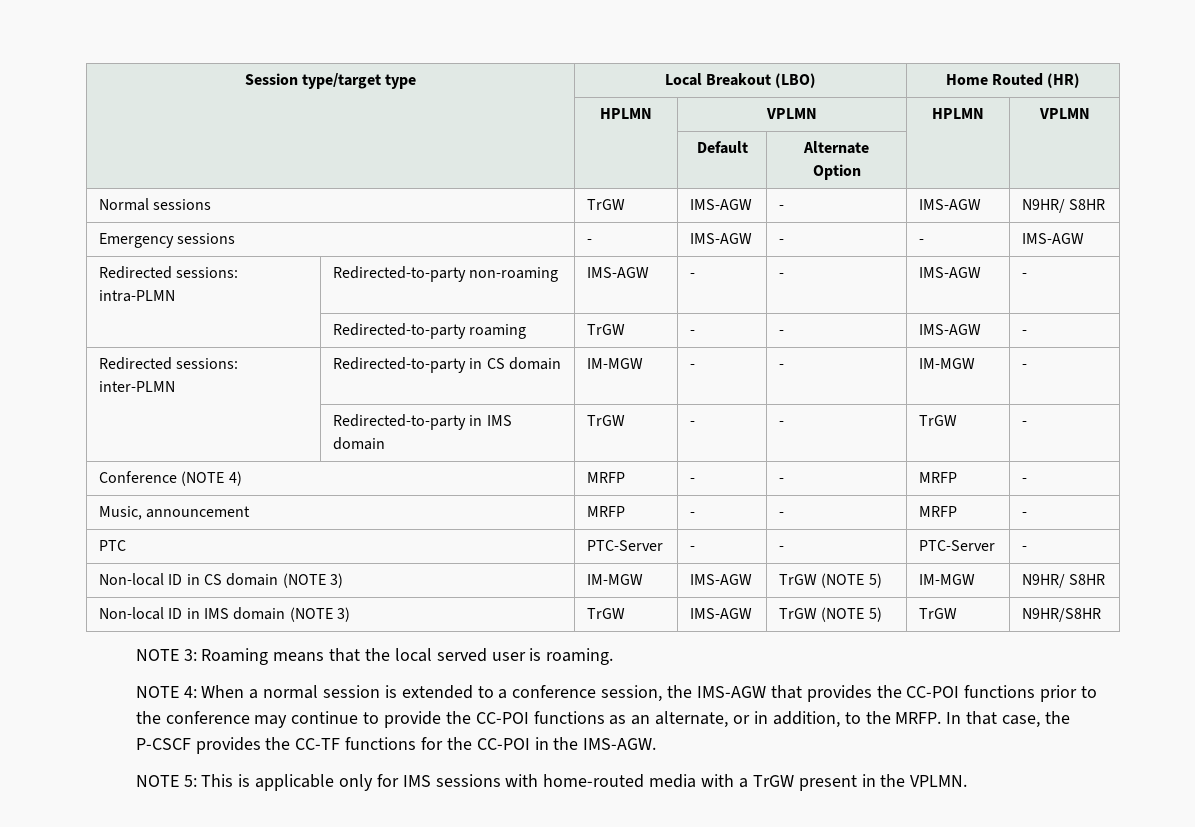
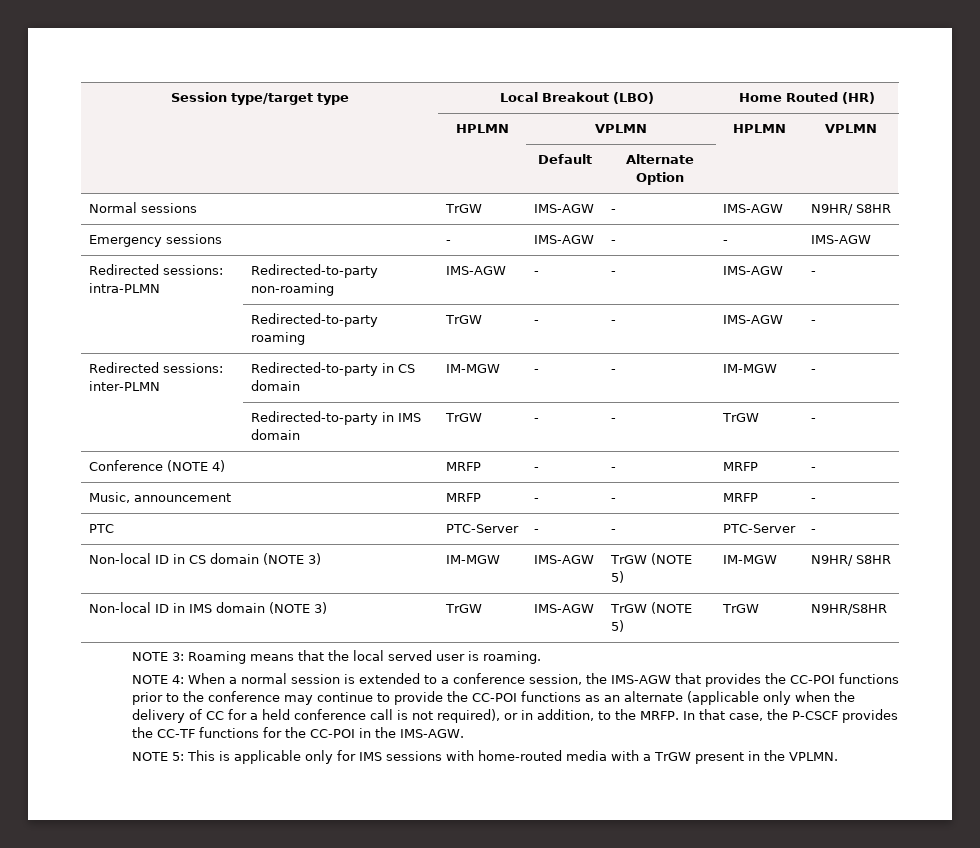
- NOTE 4: When a normal session is extended to a conference session, the IMS-AGW that provides the CC-POI functions prior to the conference may continue to provide the CC-POI functions as an alternate, or in addition, to the MRFP.
+ NOTE 4: When a normal session is extended to a conference session, the IMS-AGW that provides the CC-POI functions prior to the conference may continue to provide the CC-POI functions as an alternate (applicable only when the delivery of CC for a held conference call is not required), or in addition, to the MRFP.

